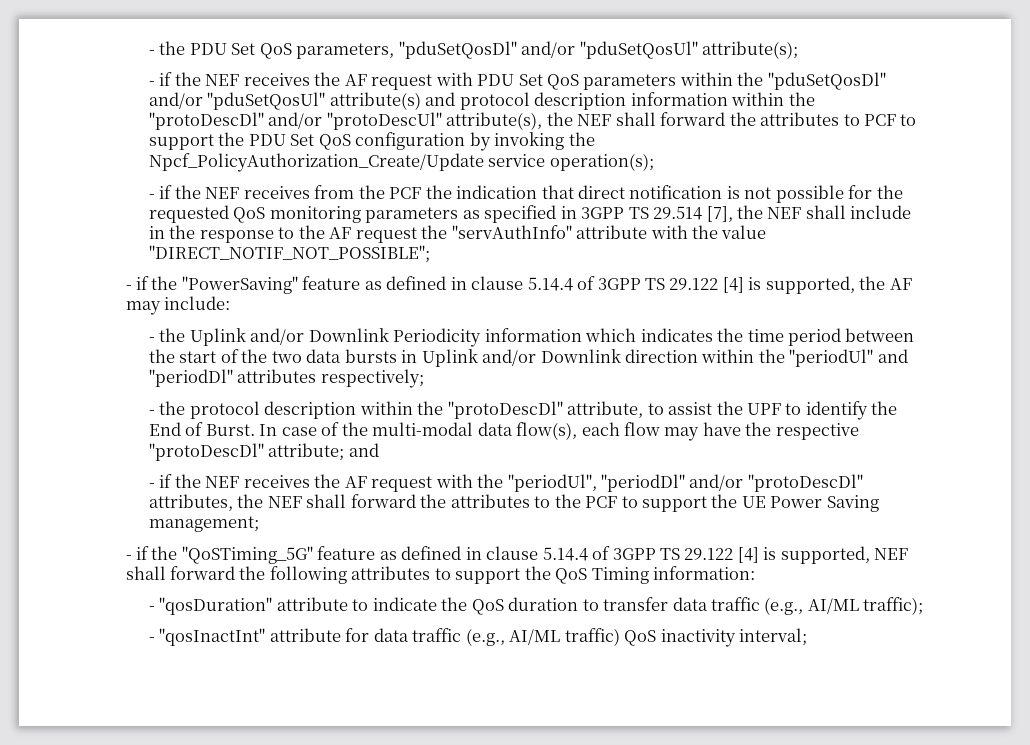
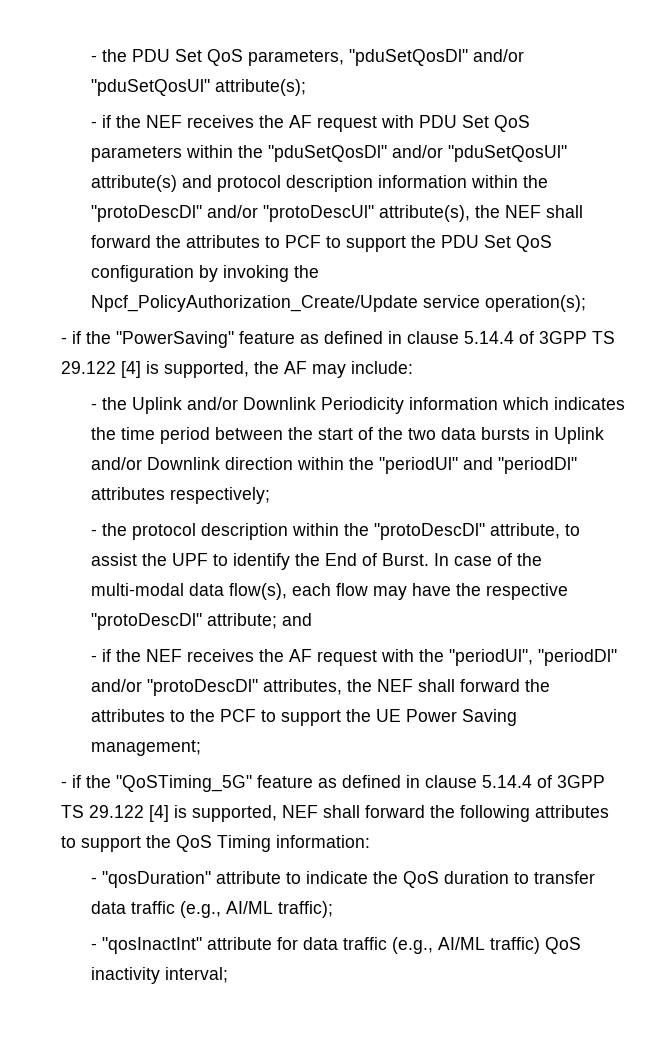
- - if the NEF receives from the PCF the indication that direct notification is not possible for the requested QoS monitoring parameters as specified in 3GPP TS 29.514 [7], the NEF shall include in the response to the AF request the "servAuthInfo" attribute with the value "DIRECT_NOTIF_NOT_POSSIBLE";

